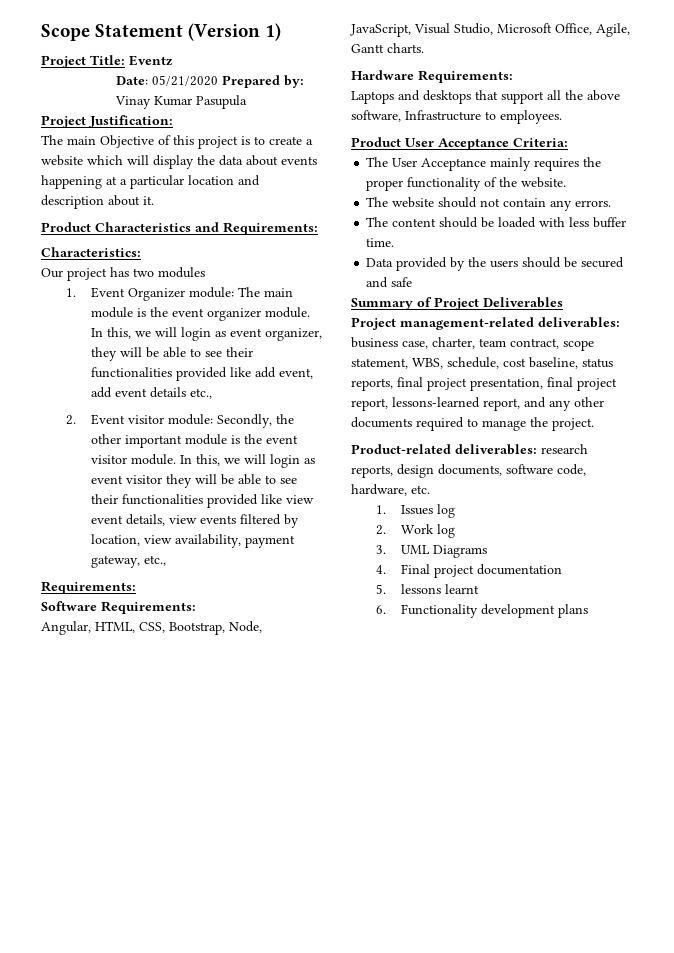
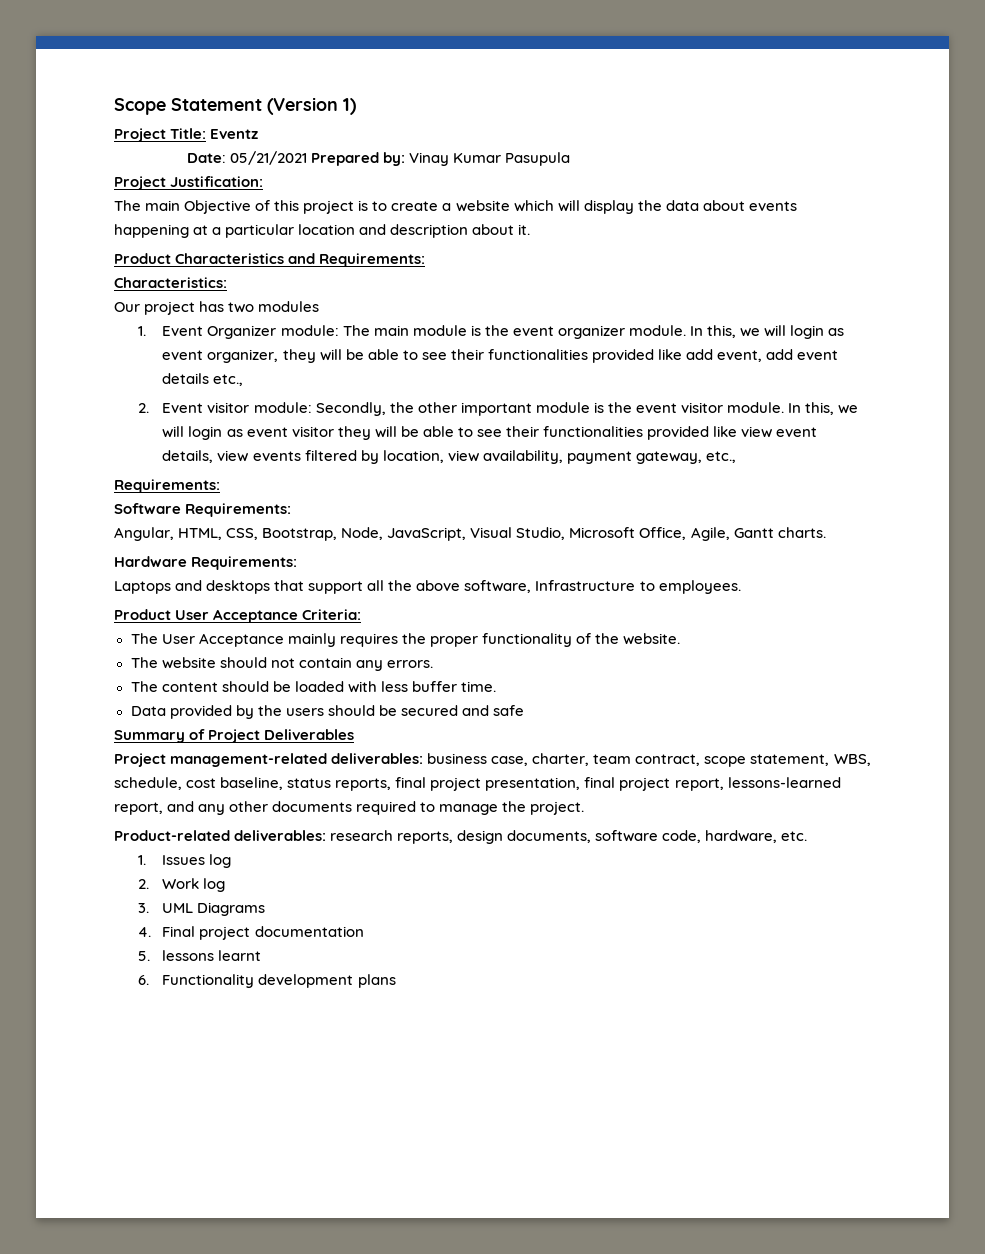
- Date: 05/21/2020 Prepared by: Vinay Kumar Pasupula
+ Date: 05/21/2021 Prepared by: Vinay Kumar Pasupula

